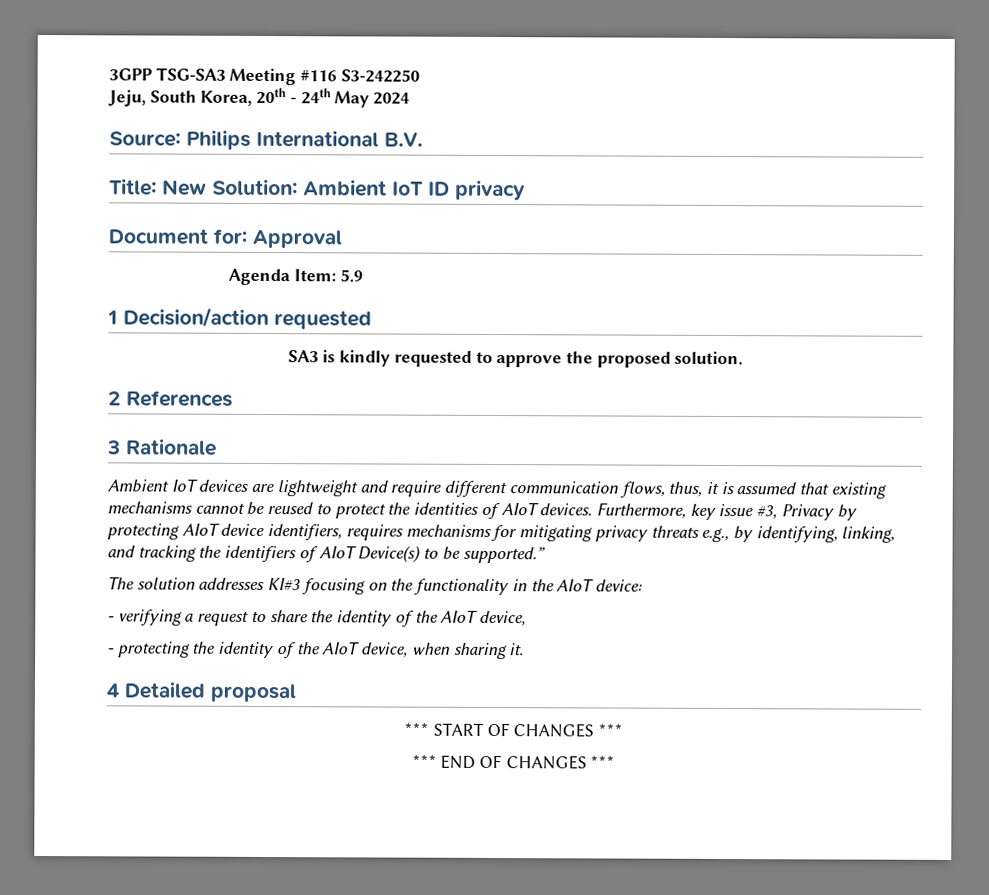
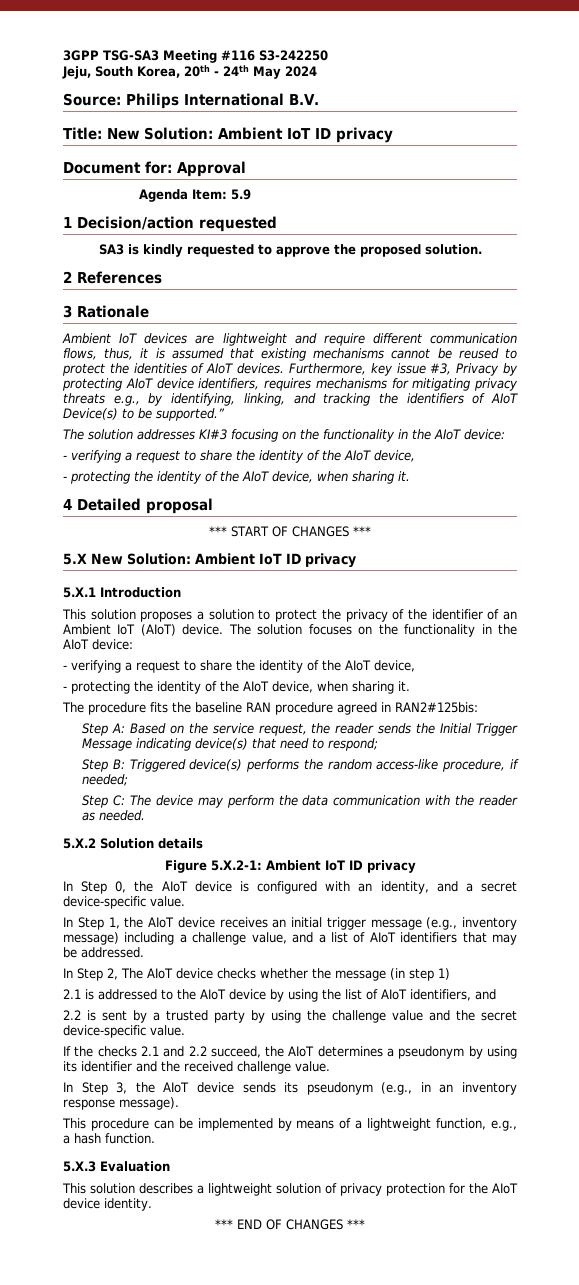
+ 5.X New Solution: Ambient IoT ID privacy
+ 5.X.1 Introduction
+ This solution proposes a solution to protect the privacy of the identifier of an Ambient IoT (AIoT) device. The solution focuses on the functionality in the AIoT device:
+ - verifying a request to share the identity of the AIoT device,
+ - protecting the identity of the AIoT device, when sharing it.
+ The procedure fits the baseline RAN procedure agreed in RAN2#125bis:
+ Step A: Based on the service request, the reader sends the Initial Trigger Message indicating device(s) that need to respond;
+ Step B: Triggered device(s) performs the random access-like procedure, if needed;
+ Step C: The device may perform the data communication with the reader as needed.
+ 5.X.2 Solution details
+ Figure 5.X.2-1: Ambient IoT ID privacy
+ In Step 0, the AIoT device is configured with an identity, and a secret device-specific value.
+ In Step 1, the AIoT device receives an initial trigger message (e.g., inventory message) including a challenge value, and a list of AIoT identifiers that may be addressed.
+ In Step 2, The AIoT device checks whether the message (in step 1)
+ 2.1 is addressed to the AIoT device by using the list of AIoT identifiers, and
+ 2.2 is sent by a trusted party by using the challenge value and the secret device-specific value.
+ If the checks 2.1 and 2.2 succeed, the AIoT determines a pseudonym by using its identifier and the received challenge value.
+ In Step 3, the AIoT device sends its pseudonym (e.g., in an inventory response message).
+ This procedure can be implemented by means of a lightweight function, e.g., a hash function.
+ 5.X.3 Evaluation
+ This solution describes a lightweight solution of privacy protection for the AIoT device identity.

